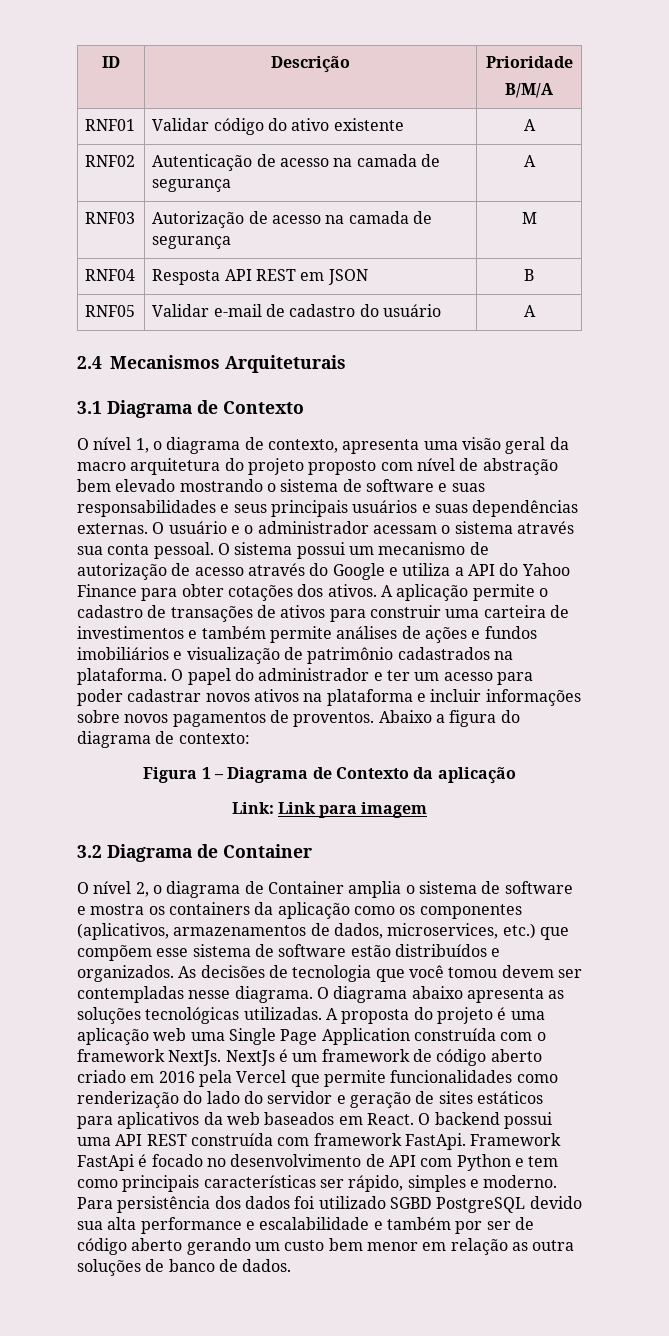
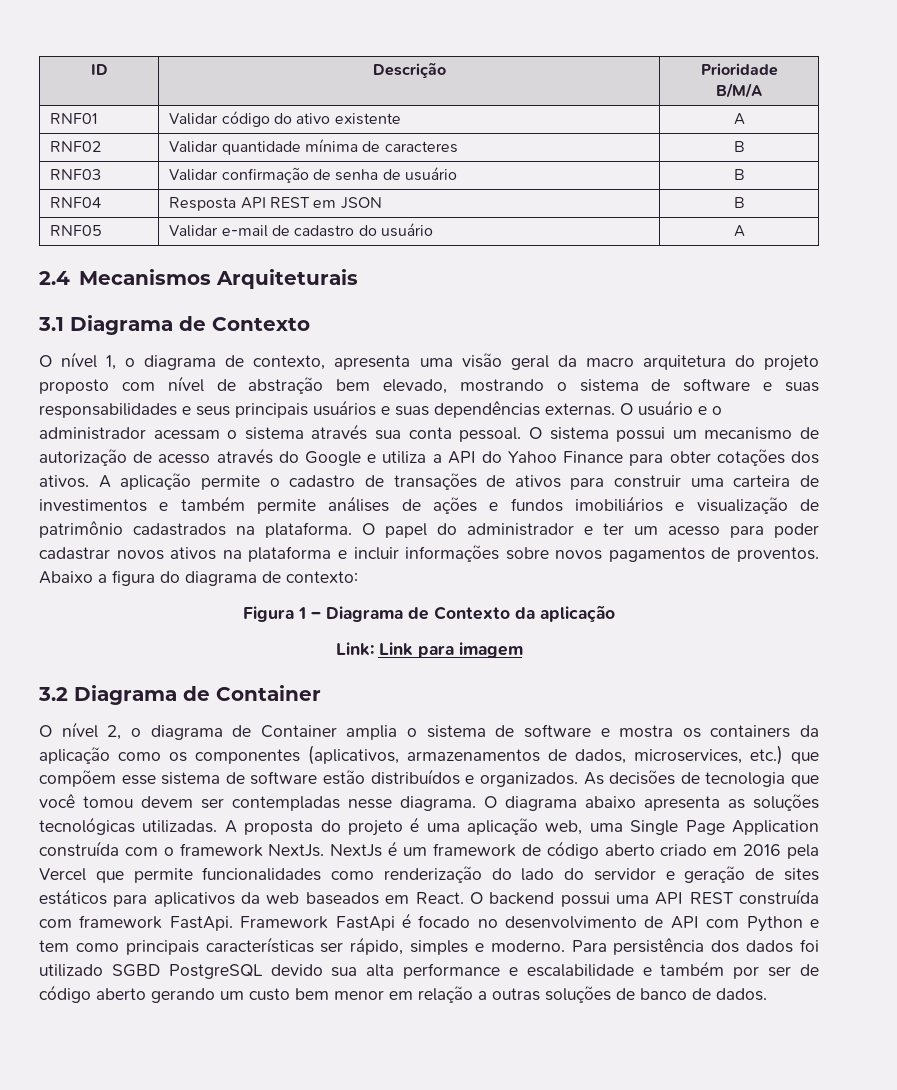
- RNF02 | Autenticação de acesso na camada de segurança | A
- RNF03 | Autorização de acesso na camada de segurança | M
+ RNF02 | Validar quantidade mínima de caracteres | B
+ RNF03 | Validar confirmação de senha de usuário | B
- O nível 1, o diagrama de contexto, apresenta uma visão geral da macro arquitetura do projeto proposto com nível de abstração bem elevado mostrando o sistema de software e suas responsabilidades e seus principais usuários e suas dependências externas.
+ O nível 1, o diagrama de contexto, apresenta uma visão geral da macro arquitetura do projeto proposto com nível de abstração bem elevado, mostrando o sistema de software e suas responsabilidades e seus principais usuários e suas dependências externas.
- A proposta do projeto é uma aplicação web uma Single Page Application construída com o framework NextJs.
+ A proposta do projeto é uma aplicação web, uma Single Page Application construída com o framework NextJs.
- Para persistência dos dados foi utilizado SGBD PostgreSQL devido sua alta performance e escalabilidade e também por ser de código aberto gerando um custo bem menor em relação as outra soluções de banco de dados.
+ Para persistência dos dados foi utilizado SGBD PostgreSQL devido sua alta performance e escalabilidade e também por ser de código aberto gerando um custo bem menor em relação a outras soluções de banco de dados.

